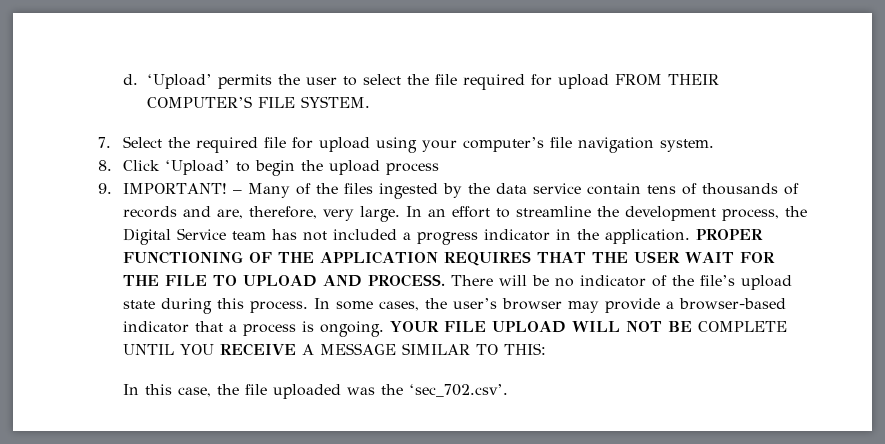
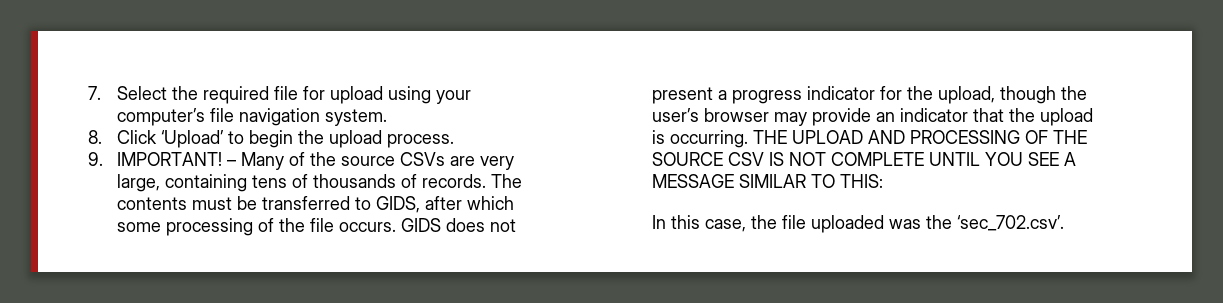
- d. ‘Upload’ permits the user to select the file required for upload FROM THEIR COMPUTER’S FILE SYSTEM.
- 8. Click ‘Upload’ to begin the upload process
+ 8. Click ‘Upload’ to begin the upload process.
- – Many of the files ingested by the data service contain tens of thousands of records and are, therefore, very large. In an effort to streamline the development process, the Digital Service team has not included a progress indicator in the application. PROPER FUNCTIONING OF THE APPLICATION REQUIRES THAT THE USER WAIT FOR THE FILE TO UPLOAD AND PROCESS. There will be no indicator of the file’s upload state during this process. In some cases, the user’s browser may provide a browser-based indicator that a process is ongoing. YOUR FILE UPLOAD WILL NOT BE COMPLETE UNTIL YOU RECEIVE A MESSAGE SIMILAR TO THIS:
+ – Many of the source CSVs are very large, containing tens of thousands of records. The contents must be transferred to GIDS, after which some processing of the file occurs. GIDS does not present a progress indicator for the upload, though the user’s browser may provide an indicator that the upload is occurring. THE UPLOAD AND PROCESSING OF THE SOURCE CSV IS NOT COMPLETE UNTIL YOU SEE A MESSAGE SIMILAR TO THIS:

